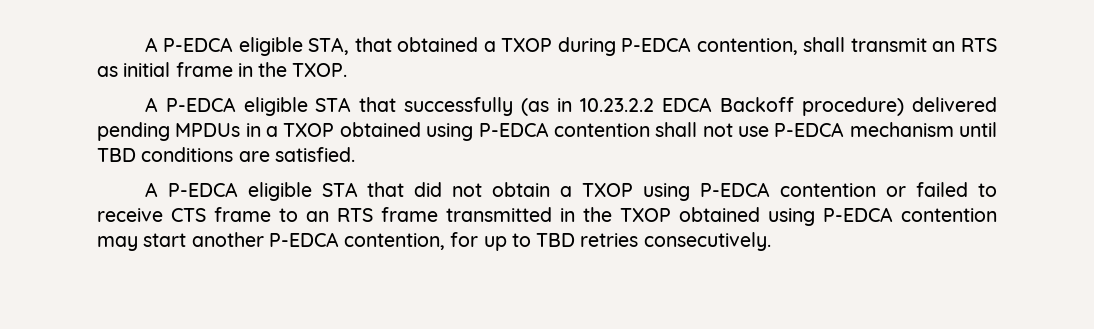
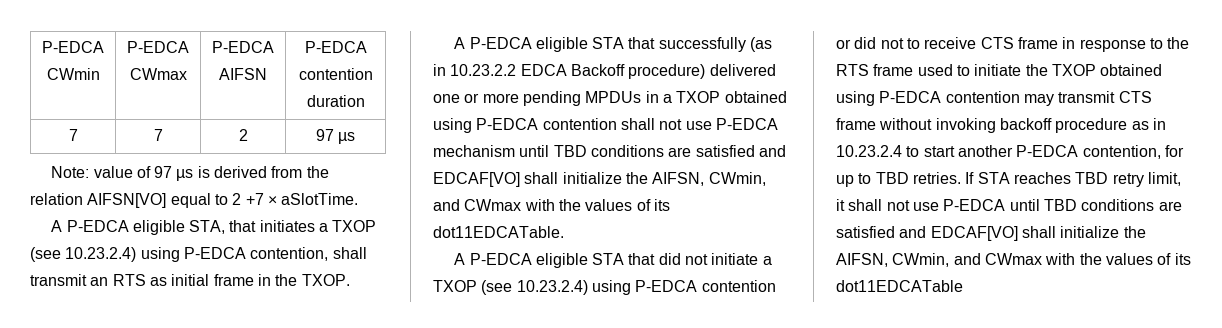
+ P-EDCA CWmin | P-EDCA CWmax | P-EDCA AIFSN | P-EDCA contention duration
+ 7 | 7 | 2 | 97 µs
+ Note: value of 97 µs is derived from the relation AIFSN[VO] equal to 2 +7 × aSlotTime.
- A P-EDCA eligible STA, that obtained a TXOP during P-EDCA contention, shall transmit an RTS as initial frame in the TXOP.
+ A P-EDCA eligible STA, that initiates a TXOP (see 10.23.2.4) using P-EDCA contention, shall transmit an RTS as initial frame in the TXOP.
- A P-EDCA eligible STA that successfully (as in 10.23.2.2 EDCA Backoff procedure) delivered pending MPDUs in a TXOP obtained using P-EDCA contention shall not use P-EDCA mechanism until TBD conditions are satisfied.
+ A P-EDCA eligible STA that successfully (as in 10.23.2.2 EDCA Backoff procedure) delivered one or more pending MPDUs in a TXOP obtained using P-EDCA contention shall not use P-EDCA mechanism until TBD conditions are satisfied and EDCAF[VO] shall initialize the AIFSN, CWmin, and CWmax with the values of its dot11EDCATable.
- A P-EDCA eligible STA that did not obtain a TXOP using P-EDCA contention or failed to receive CTS frame to an RTS frame transmitted in the TXOP obtained using P-EDCA contention may start another P-EDCA contention, for up to TBD retries consecutively.
+ A P-EDCA eligible STA that did not initiate a TXOP (see 10.23.2.4) using P-EDCA contention or did not to receive CTS frame in response to the RTS frame used to initiate the TXOP obtained using P-EDCA contention may transmit CTS frame without invoking backoff procedure as in 10.23.2.4 to start another P-EDCA contention, for up to TBD retries. If STA reaches TBD retry limit, it shall not use P-EDCA until TBD conditions are satisfied and EDCAF[VO] shall initialize the AIFSN, CWmin, and CWmax with the values of its dot11EDCATable

